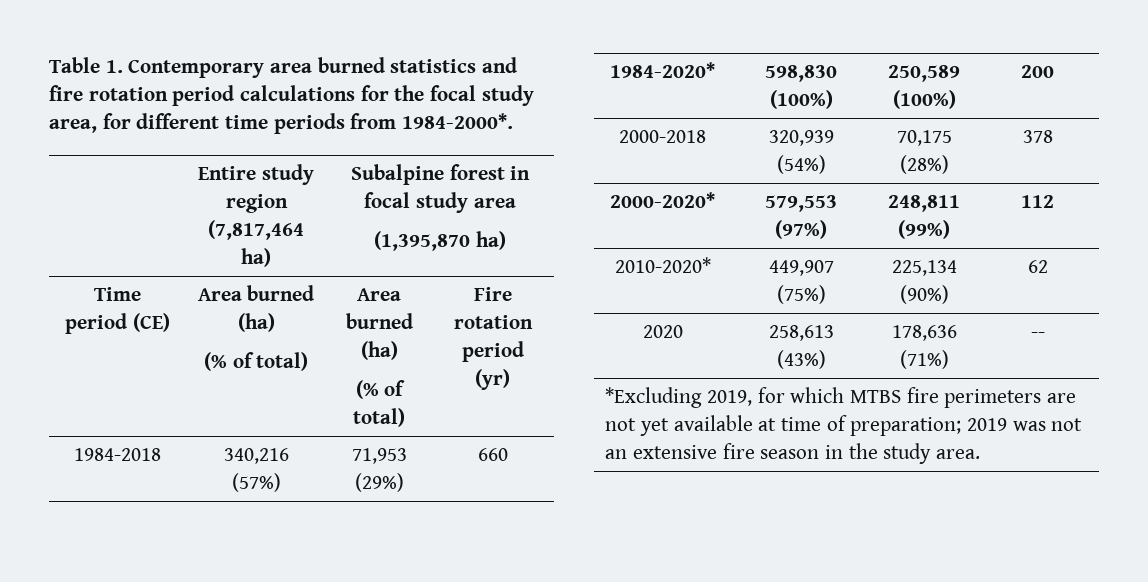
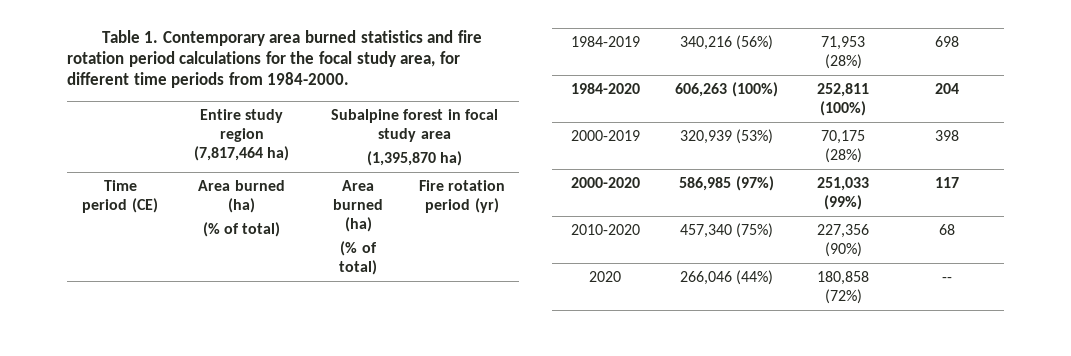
- Table 1. Contemporary area burned statistics and fire rotation period calculations for the focal study area, for different time periods from 1984-2000*.
+ Table 1. Contemporary area burned statistics and fire rotation period calculations for the focal study area, for different time periods from 1984-2000.
- 1984-2018 | 340,216 (57%) | 71,953 (29%) | 660
- 1984-2020* | 598,830 (100%) | 250,589 (100%) | 200
- 2000-2018 | 320,939 (54%) | 70,175 (28%) | 378
- 2000-2020* | 579,553 (97%) | 248,811 (99%) | 112
- 2010-2020* | 449,907 (75%) | 225,134 (90%) | 62
+ 1984-2019 | 340,216 (56%) | 71,953 (28%) | 698
+ 1984-2020 | 606,263 (100%) | 252,811 (100%) | 204
+ 2000-2019 | 320,939 (53%) | 70,175 (28%) | 398
+ 2000-2020 | 586,985 (97%) | 251,033 (99%) | 117
+ 2010-2020 | 457,340 (75%) | 227,356 (90%) | 68
- 2020 | 258,613 (43%) | 178,636 (71%) | --
- *Excluding 2019, for which MTBS fire perimeters are not yet available at time of preparation; 2019 was not an extensive fire season in the study area.
+ 2020 | 266,046 (44%) | 180,858 (72%) | --

